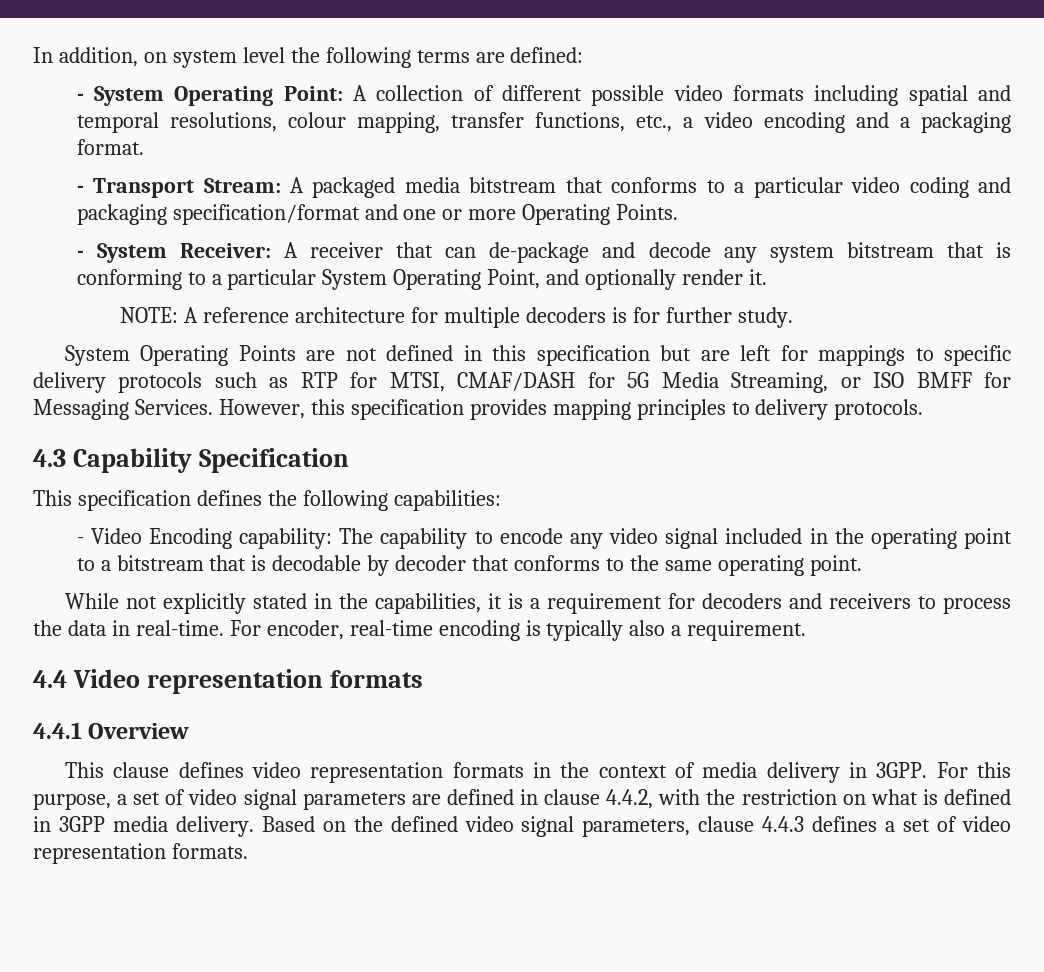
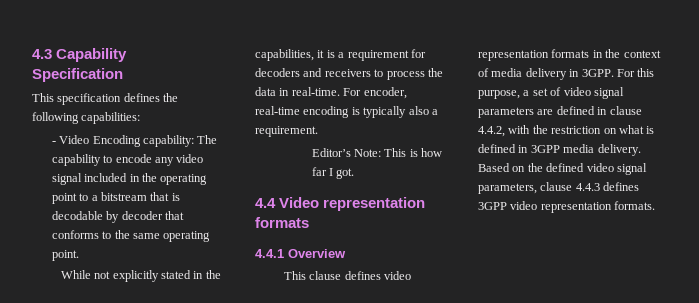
- In addition, on system level the following terms are defined:
- - System Operating Point: A collection of different possible video formats including spatial and temporal resolutions, colour mapping, transfer functions, etc., a video encoding and a packaging format.
- - Transport Stream: A packaged media bitstream that conforms to a particular video coding and packaging specification/format and one or more Operating Points.
- - System Receiver: A receiver that can de-package and decode any system bitstream that is conforming to a particular System Operating Point, and optionally render it.
- NOTE: A reference architecture for multiple decoders is for further study.
- System Operating Points are not defined in this specification but are left for mappings to specific delivery protocols such as RTP for MTSI, CMAF/DASH for 5G Media Streaming, or ISO BMFF for Messaging Services. However, this specification provides mapping principles to delivery protocols.
+ Editor’s Note: This is how far I got.
- Based on the defined video signal parameters, clause 4.4.3 defines a set of video representation formats.
+ Based on the defined video signal parameters, clause 4.4.3 defines 3GPP video representation formats.

